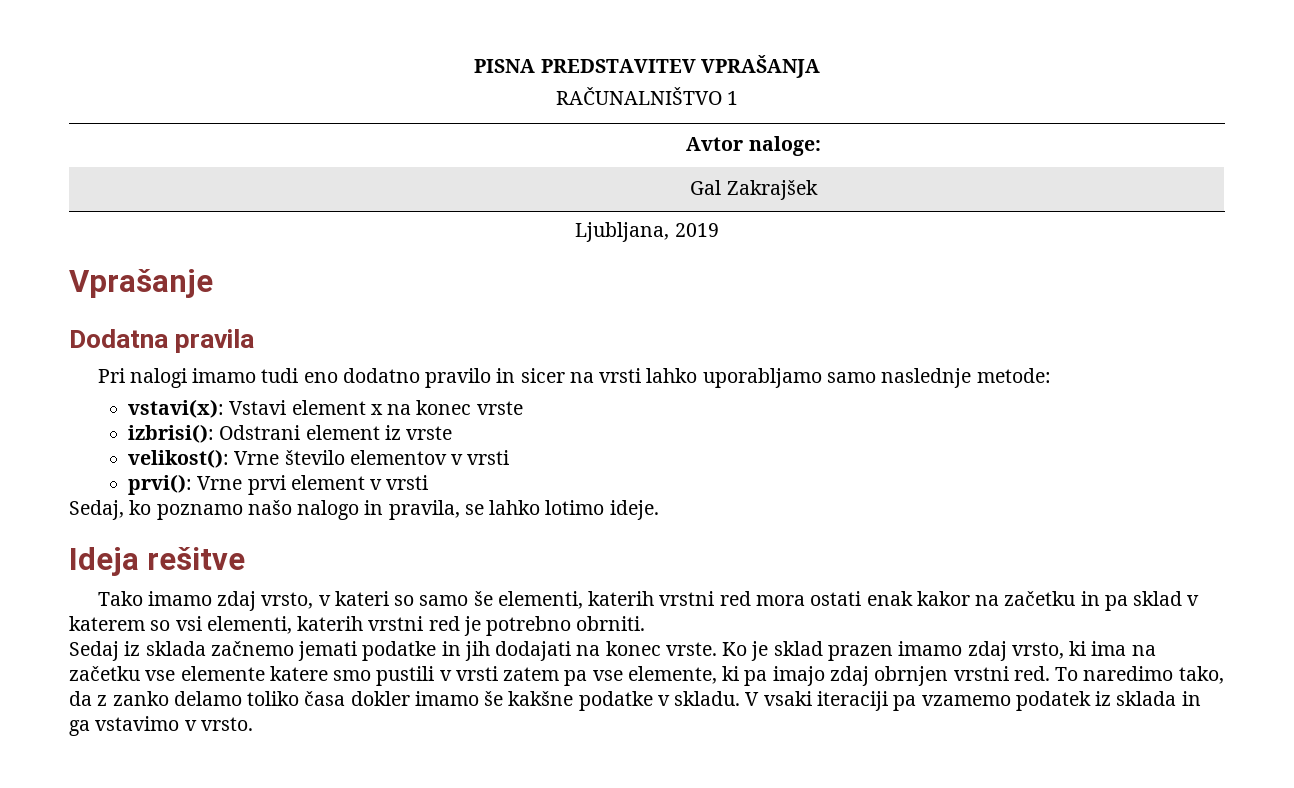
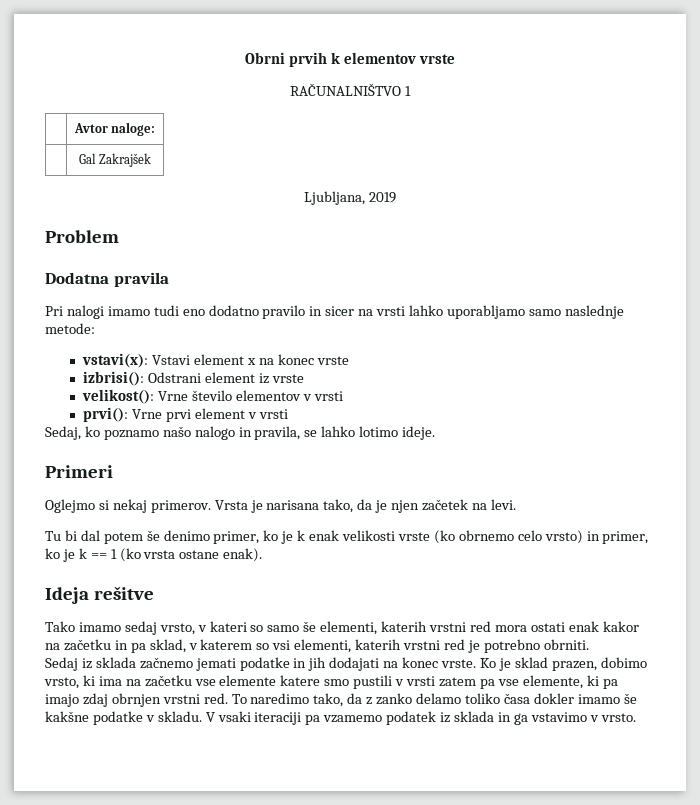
- PISNA PREDSTAVITEV VPRAŠANJA
+ Obrni prvih k elementov vrste
- Vprašanje
+ Problem
+ Primeri
+ Oglejmo si nekaj primerov. Vrsta je narisana tako, da je njen začetek na levi.
+ Tu bi dal potem še denimo primer, ko je k enak velikosti vrste (ko obrnemo celo vrsto) in primer, ko je k == 1 (ko vrsta ostane enak).
- Tako imamo zdaj vrsto, v kateri so samo še elementi, katerih vrstni red mora ostati enak kakor na začetku in pa sklad v katerem so vsi elementi, katerih vrstni red je potrebno obrniti.
+ Tako imamo sedaj vrsto, v kateri so samo še elementi, katerih vrstni red mora ostati enak kakor na začetku in pa sklad, v katerem so vsi elementi, katerih vrstni red je potrebno obrniti.
- Ko je sklad prazen imamo zdaj vrsto, ki ima na začetku vse elemente katere smo pustili v vrsti zatem pa vse elemente, ki pa imajo zdaj obrnjen vrstni red.
+ Ko je sklad prazen, dobimo vrsto, ki ima na začetku vse elemente katere smo pustili v vrsti zatem pa vse elemente, ki pa imajo zdaj obrnjen vrstni red.

